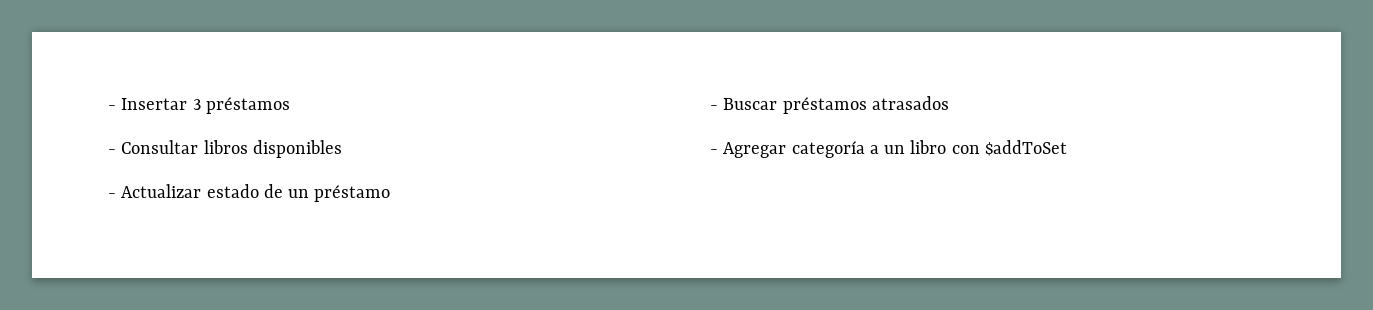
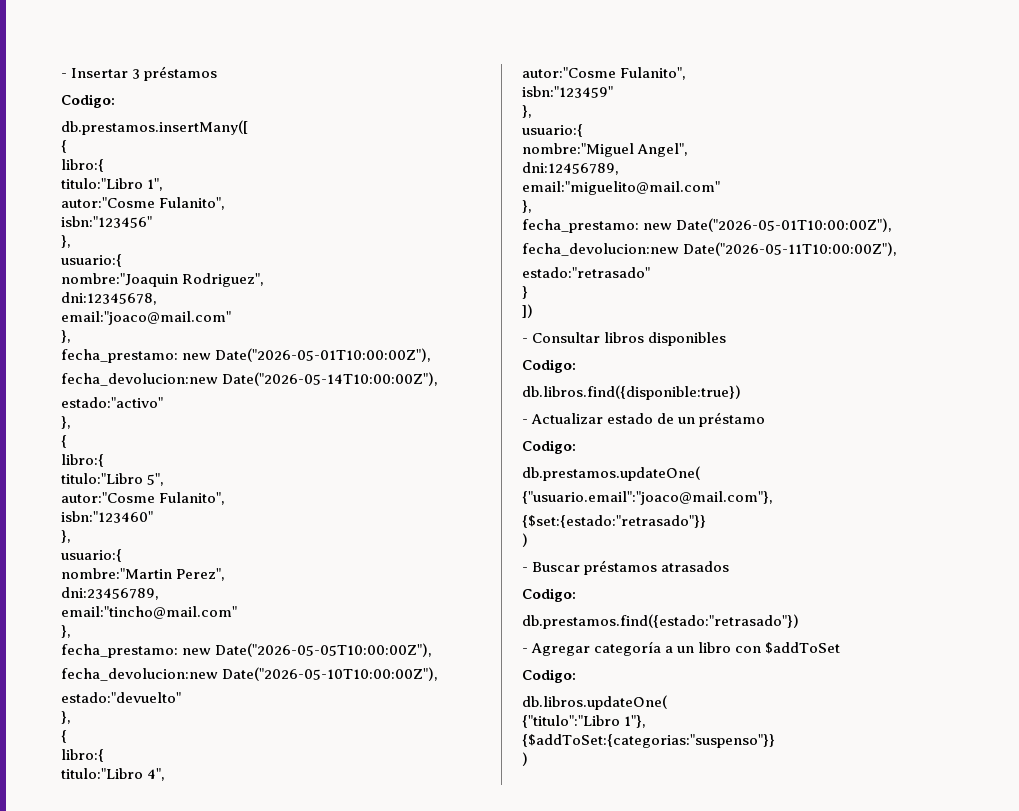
  - Insertar 3 préstamos
+ Codigo:
+ db.prestamos.insertMany([
+ {
+ libro:{
+ titulo:"Libro 1",
+ autor:"Cosme Fulanito",
+ isbn:"123456"
+ },
+ usuario:{
+ nombre:"Joaquin Rodriguez",
+ dni:12345678,
+ email:"joaco@mail.com"
+ },
+ fecha_prestamo: new Date("2026-05-01T10:00:00Z"),
+ fecha_devolucion:new Date("2026-05-14T10:00:00Z"),
+ estado:"activo"
+ },
+ {
+ libro:{
+ titulo:"Libro 5",
+ autor:"Cosme Fulanito",
+ isbn:"123460"
+ },
+ usuario:{
+ nombre:"Martin Perez",
+ dni:23456789,
+ email:"tincho@mail.com"
+ },
+ fecha_prestamo: new Date("2026-05-05T10:00:00Z"),
+ fecha_devolucion:new Date("2026-05-10T10:00:00Z"),
+ estado:"devuelto"
+ },
+ {
+ libro:{
+ titulo:"Libro 4",
+ autor:"Cosme Fulanito",
+ isbn:"123459"
+ },
+ usuario:{
+ nombre:"Miguel Angel",
+ dni:12456789,
+ email:"miguelito@mail.com"
+ },
+ fecha_prestamo: new Date("2026-05-01T10:00:00Z"),
+ fecha_devolucion:new Date("2026-05-11T10:00:00Z"),
+ estado:"retrasado"
+ }
+ ])
  - Consultar libros disponibles
+ Codigo:
+ db.libros.find({disponible:true})
  - Actualizar estado de un préstamo
+ Codigo:
+ db.prestamos.updateOne(
+ {"usuario.email":"joaco@mail.com"},
+ {$set:{estado:"retrasado"}}
+ )
  - Buscar préstamos atrasados
+ Codigo:
+ db.prestamos.find({estado:"retrasado"})
  - Agregar categoría a un libro con $addToSet
+ Codigo:
+ db.libros.updateOne(
+ {"titulo":"Libro 1"},
+ {$addToSet:{categorias:"suspenso"}}
+ )

